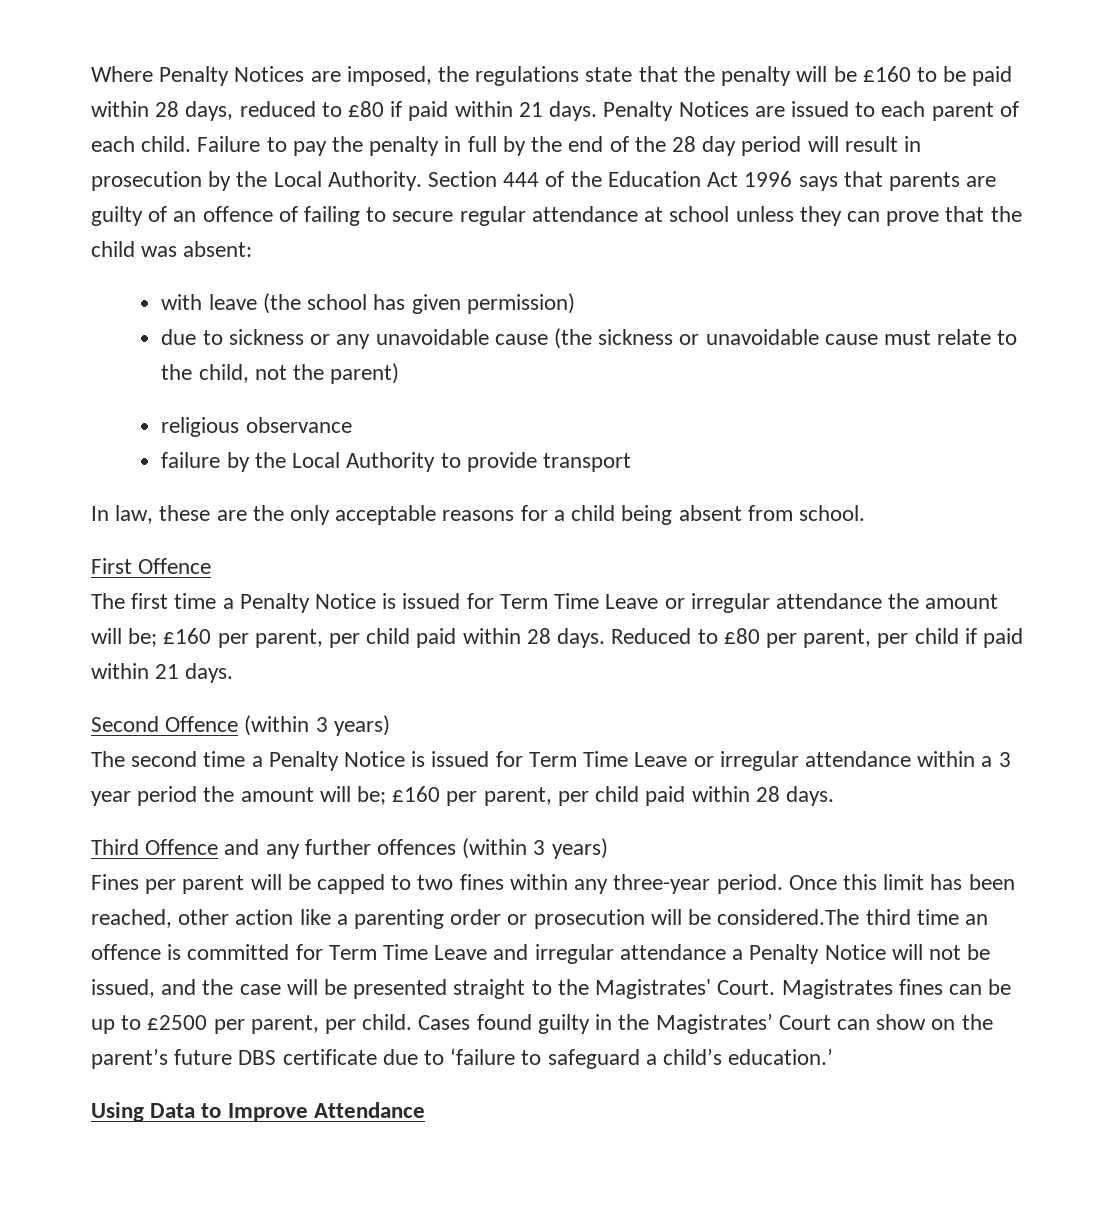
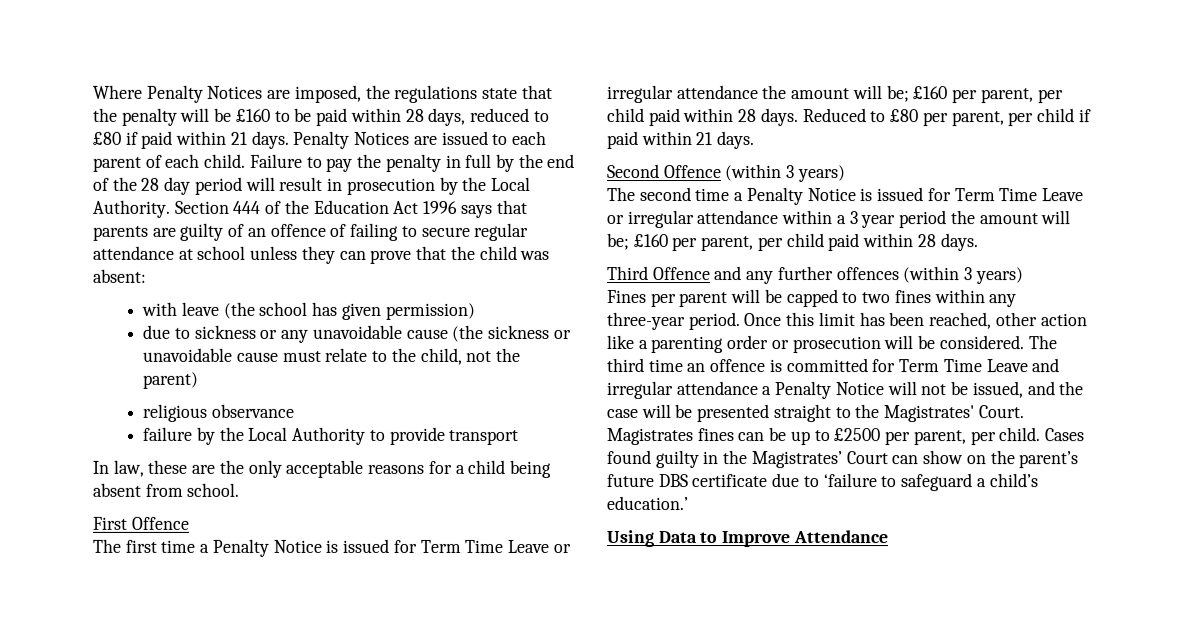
- Once this limit has been reached, other action like a parenting order or prosecution will be considered.The third time an offence is committed for Term Time Leave and irregular attendance a Penalty Notice will not be issued, and the case will be presented straight to the Magistrates' Court.
+ Once this limit has been reached, other action like a parenting order or prosecution will be considered. The third time an offence is committed for Term Time Leave and irregular attendance a Penalty Notice will not be issued, and the case will be presented straight to the Magistrates' Court.

